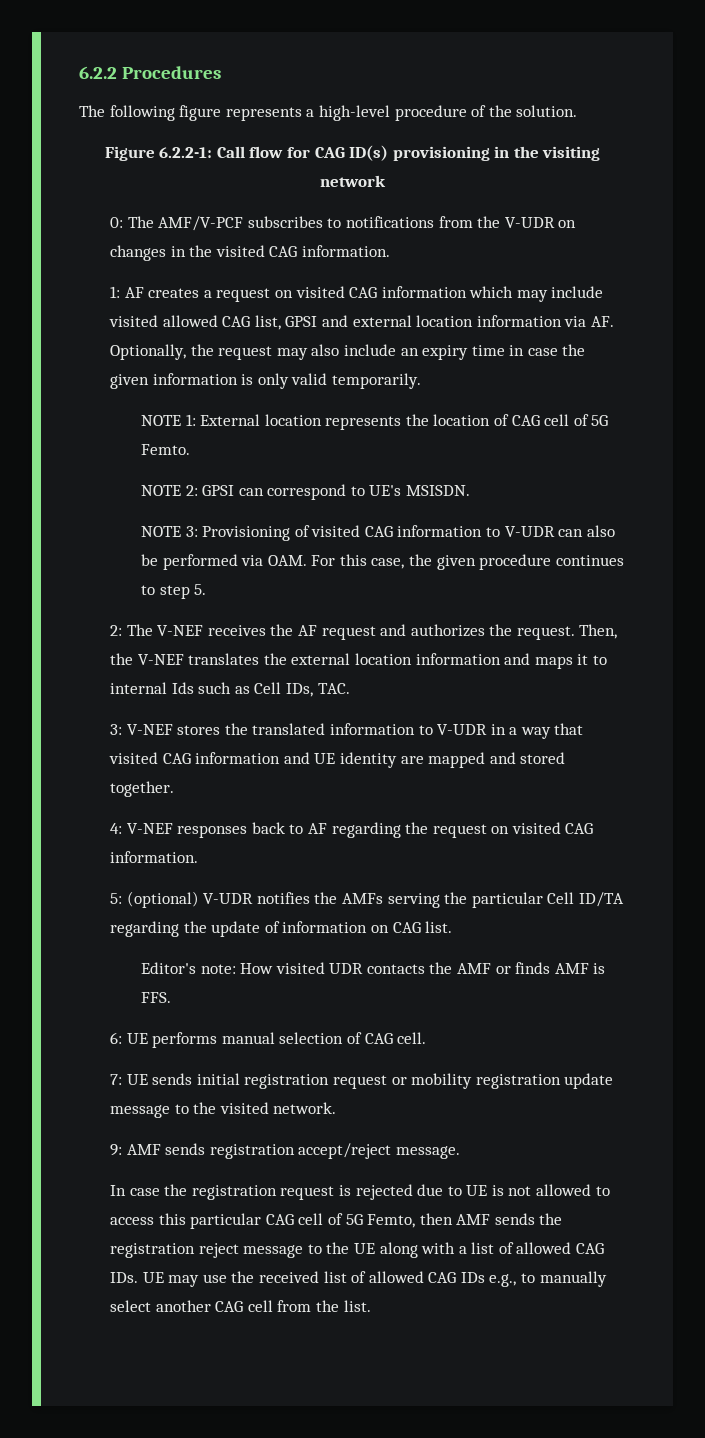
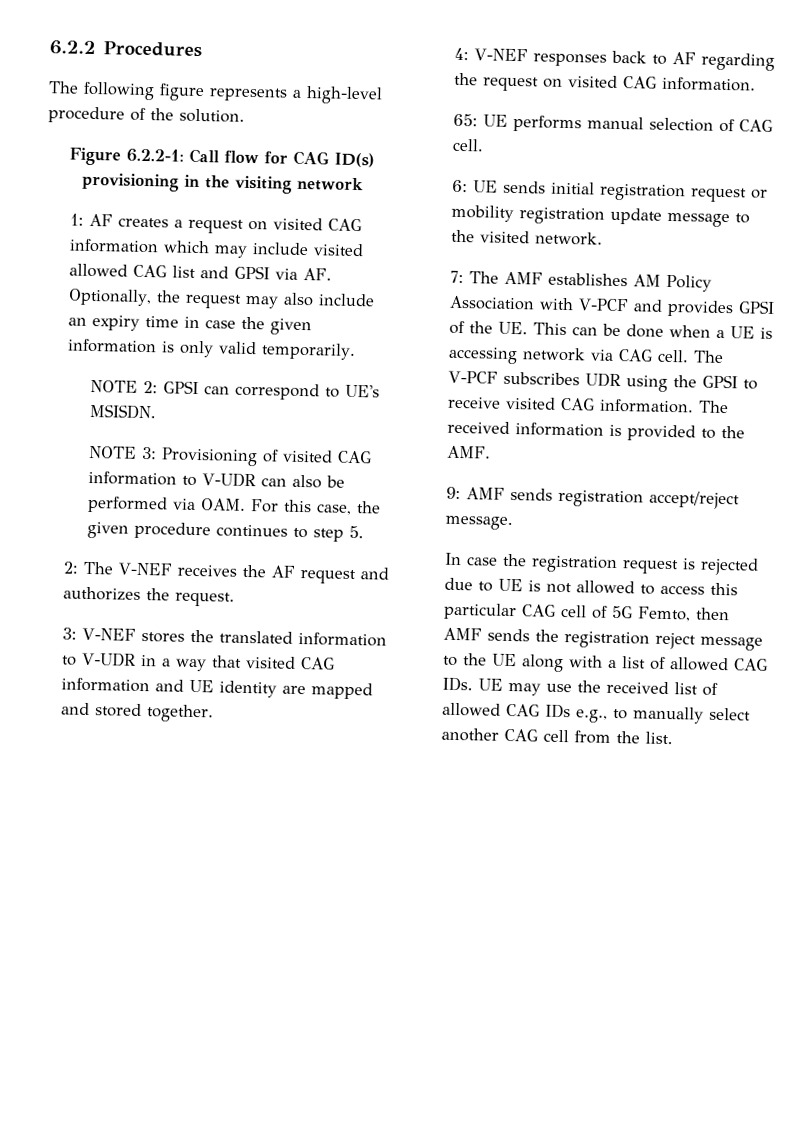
- 0: The AMF/V-PCF subscribes to notifications from the V-UDR on changes in the visited CAG information.
- 1: AF creates a request on visited CAG information which may include visited allowed CAG list, GPSI and external location information via AF. Optionally, the request may also include an expiry time in case the given information is only valid temporarily.
+ 1: AF creates a request on visited CAG information which may include visited allowed CAG list and GPSI via AF. Optionally, the request may also include an expiry time in case the given information is only valid temporarily.
- NOTE 1: External location represents the location of CAG cell of 5G Femto.
- Then, the V-NEF translates the external location information and maps it to internal Ids such as Cell IDs, TAC.
- 5: (optional) V-UDR notifies the AMFs serving the particular Cell ID/TA regarding the update of information on CAG list.
- Editor's note: How visited UDR contacts the AMF or finds AMF is FFS.
- 6: UE performs manual selection of CAG cell.
+ 65: UE performs manual selection of CAG cell.
- 7: UE sends initial registration request or mobility registration update message to the visited network.
+ 6: UE sends initial registration request or mobility registration update message to the visited network.
+ 7: The AMF establishes AM Policy Association with V-PCF and provides GPSI of the UE. This can be done when a UE is accessing network via CAG cell. The V-PCF subscribes UDR using the GPSI to receive visited CAG information. The received information is provided to the AMF.

